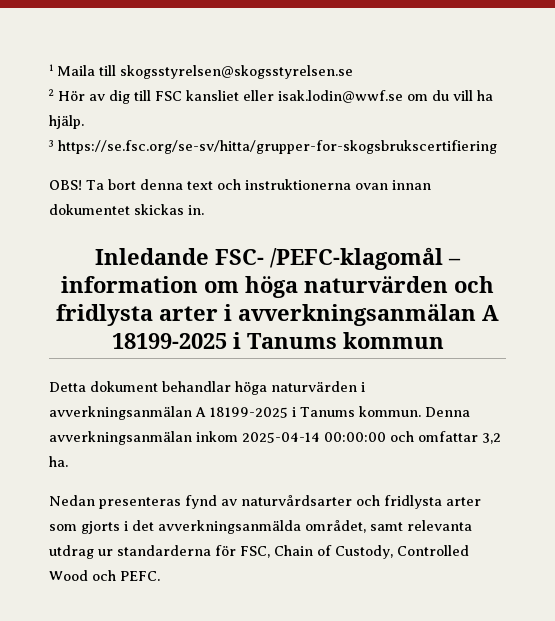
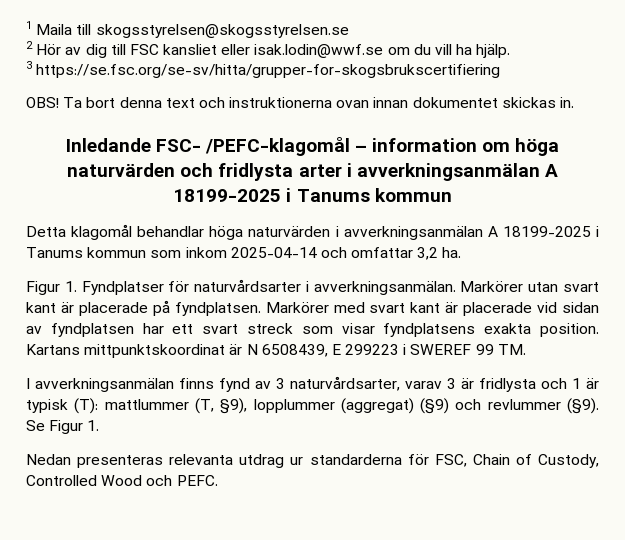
- Detta dokument behandlar höga naturvärden i avverkningsanmälan A 18199-2025 i Tanums kommun. Denna avverkningsanmälan inkom 2025-04-14 00:00:00 och omfattar 3,2 ha.
+ Detta klagomål behandlar höga naturvärden i avverkningsanmälan A 18199-2025 i Tanums kommun som inkom 2025-04-14 och omfattar 3,2 ha.
- Nedan presenteras fynd av naturvårdsarter och fridlysta arter som gjorts i det avverkningsanmälda området, samt relevanta utdrag ur standarderna för FSC, Chain of Custody, Controlled Wood och PEFC.
+ Figur 1. Fyndplatser för naturvårdsarter i avverkningsanmälan. Markörer utan svart kant är placerade på fyndplatsen. Markörer med svart kant är placerade vid sidan av fyndplatsen har ett svart streck som visar fyndplatsens exakta position. Kartans mittpunktskoordinat är N 6508439, E 299223 i SWEREF 99 TM.
+ I avverkningsanmälan finns fynd av 3 naturvårdsarter, varav 3 är fridlysta och 1 är typisk (T): mattlummer (T, §9), lopplummer (aggregat) (§9) och revlummer (§9). Se Figur 1.
+ Nedan presenteras relevanta utdrag ur standarderna för FSC, Chain of Custody, Controlled Wood och PEFC.

